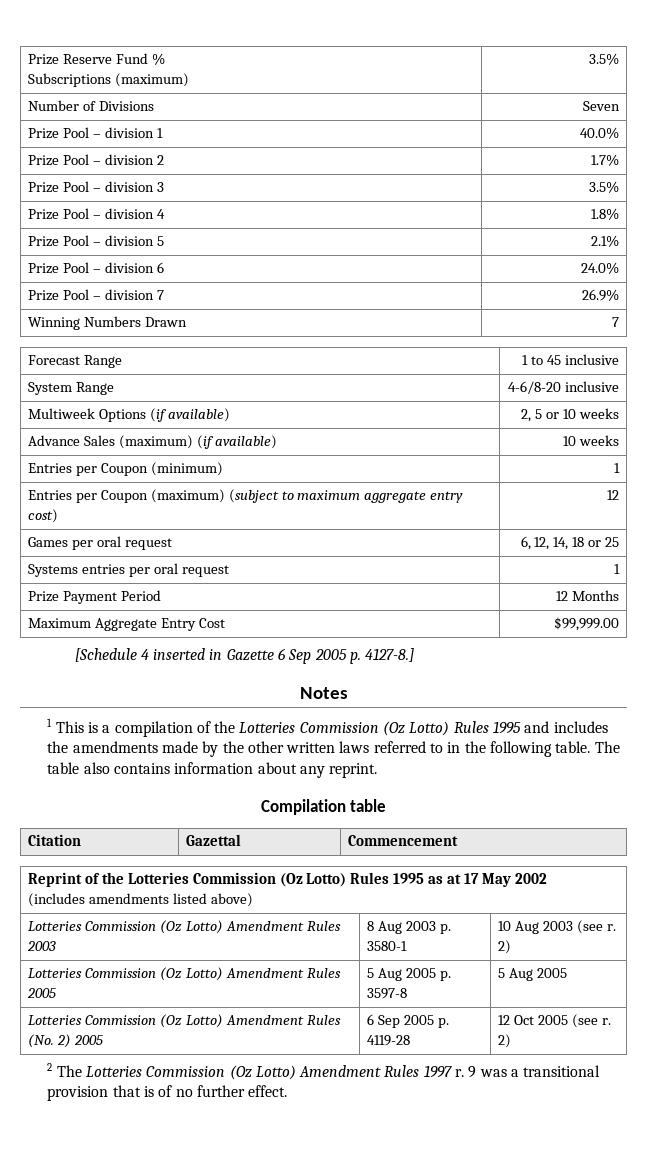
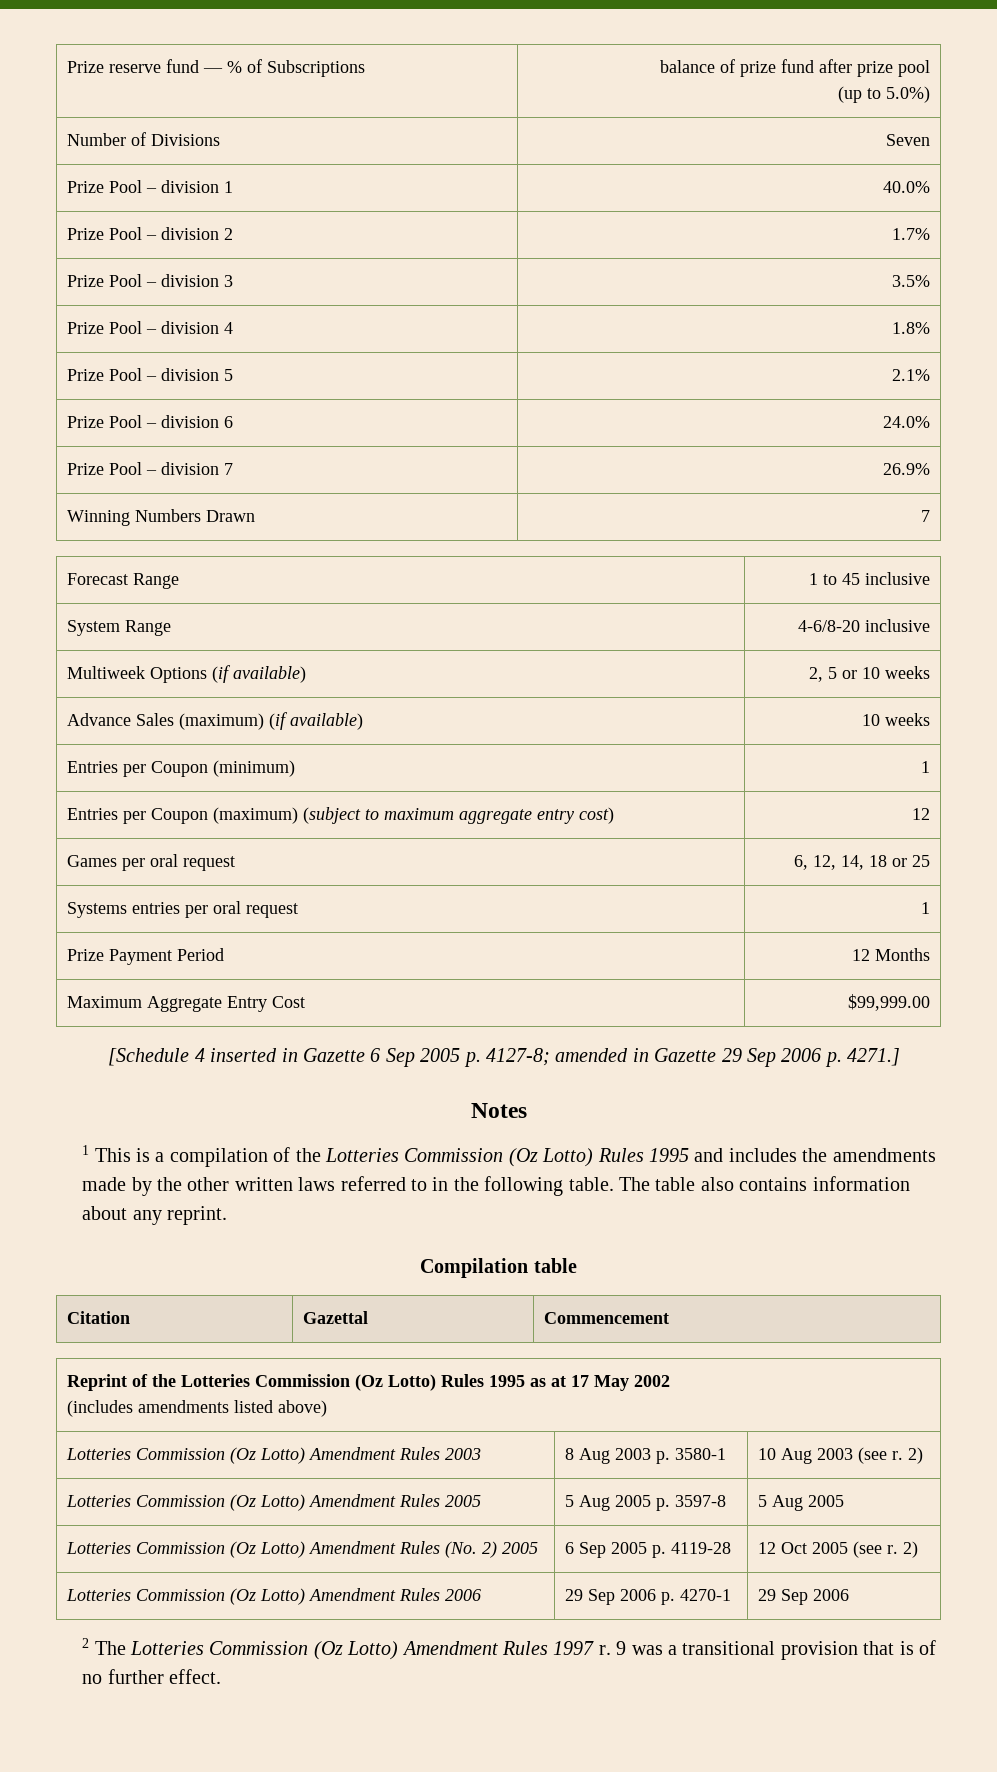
- Prize Reserve Fund %
- Subscriptions (maximum) | 3.5%
+ Prize reserve fund — % of Subscriptions | balance of prize fund after prize pool
+ (up to 5.0%)
- [Schedule 4 inserted in Gazette 6 Sep 2005 p. 4127-8.]
+ [Schedule 4 inserted in Gazette 6 Sep 2005 p. 4127-8; amended in Gazette 29 Sep 2006 p. 4271.]
+ Lotteries Commission (Oz Lotto) Amendment Rules 2006 | 29 Sep 2006 p. 4270-1 | 29 Sep 2006

